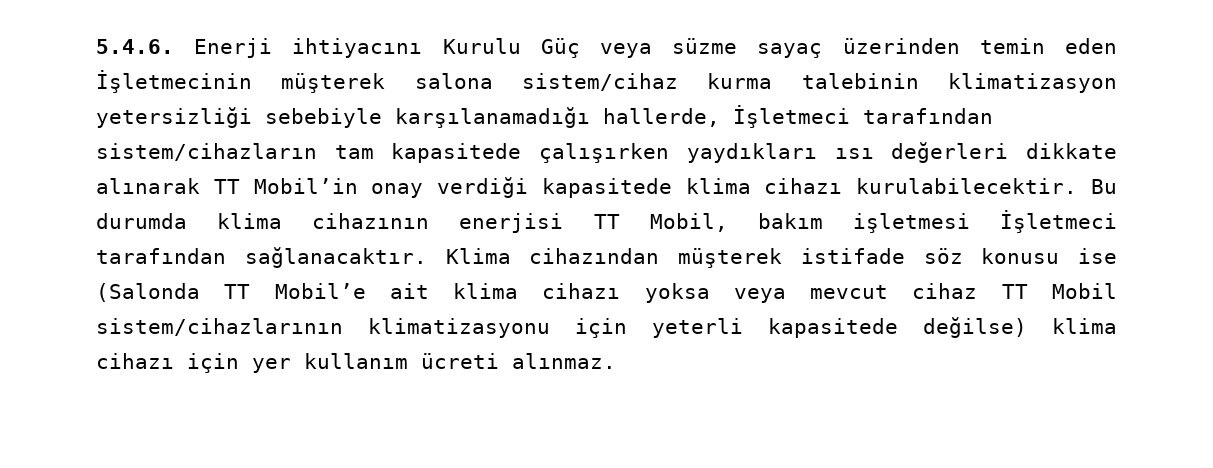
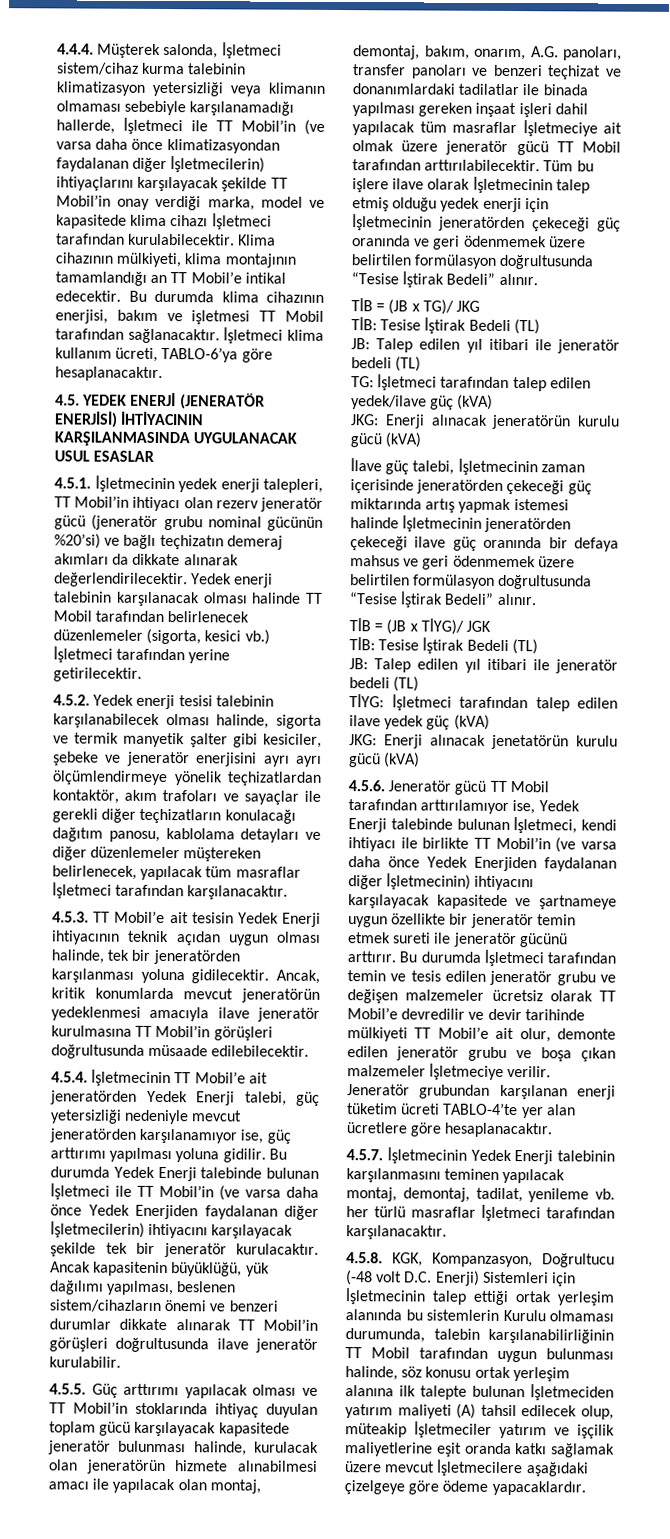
- 5.4.6. Enerji ihtiyacını Kurulu Güç veya süzme sayaç üzerinden temin eden İşletmecinin müşterek salona sistem/cihaz kurma talebinin klimatizasyon yetersizliği sebebiyle karşılanamadığı hallerde, İşletmeci tarafından sistem/cihazların tam kapasitede çalışırken yaydıkları ısı değerleri dikkate alınarak TT Mobil’in onay verdiği kapasitede klima cihazı kurulabilecektir. Bu durumda klima cihazının enerjisi TT Mobil, bakım işletmesi İşletmeci tarafından sağlanacaktır. Klima cihazından müşterek istifade söz konusu ise (Salonda TT Mobil’e ait klima cihazı yoksa veya mevcut cihaz TT Mobil sistem/cihazlarının klimatizasyonu için yeterli kapasitede değilse) klima cihazı için yer kullanım ücreti alınmaz.
+ 4.4.4. Müşterek salonda, İşletmeci sistem/cihaz kurma talebinin klimatizasyon yetersizliği veya klimanın olmaması sebebiyle karşılanamadığı hallerde, İşletmeci ile TT Mobil’in (ve varsa daha önce klimatizasyondan faydalanan diğer İşletmecilerin) ihtiyaçlarını karşılayacak şekilde TT Mobil’in onay verdiği marka, model ve kapasitede klima cihazı İşletmeci tarafından kurulabilecektir. Klima cihazının mülkiyeti, klima montajının tamamlandığı an TT Mobil’e intikal edecektir. Bu durumda klima cihazının enerjisi, bakım ve işletmesi TT Mobil tarafından sağlanacaktır. İşletmeci klima kullanım ücreti, TABLO-6’ya göre hesaplanacaktır.
+ 4.5. YEDEK ENERJİ (JENERATÖR ENERJİSİ) İHTİYACININ KARŞILANMASINDA UYGULANACAK USUL ESASLAR
+ 4.5.1. İşletmecinin yedek enerji talepleri, TT Mobil’in ihtiyacı olan rezerv jeneratör gücü (jeneratör grubu nominal gücünün %20’si) ve bağlı teçhizatın demeraj akımları da dikkate alınarak değerlendirilecektir. Yedek enerji talebinin karşılanacak olması halinde TT Mobil tarafından belirlenecek düzenlemeler (sigorta, kesici vb.) İşletmeci tarafından yerine getirilecektir.
+ 4.5.2. Yedek enerji tesisi talebinin karşılanabilecek olması halinde, sigorta ve termik manyetik şalter gibi kesiciler, şebeke ve jeneratör enerjisini ayrı ayrı ölçümlendirmeye yönelik teçhizatlardan kontaktör, akım trafoları ve sayaçlar ile gerekli diğer teçhizatların konulacağı dağıtım panosu, kablolama detayları ve diğer düzenlemeler müştereken belirlenecek, yapılacak tüm masraflar İşletmeci tarafından karşılanacaktır.
+ 4.5.3. TT Mobil’e ait tesisin Yedek Enerji ihtiyacının teknik açıdan uygun olması halinde, tek bir jeneratörden karşılanması yoluna gidilecektir. Ancak, kritik konumlarda mevcut jeneratörün yedeklenmesi amacıyla ilave jeneratör kurulmasına TT Mobil’in görüşleri doğrultusunda müsaade edilebilecektir.
+ 4.5.4. İşletmecinin TT Mobil’e ait jeneratörden Yedek Enerji talebi, güç yetersizliği nedeniyle mevcut jeneratörden karşılanamıyor ise, güç arttırımı yapılması yoluna gidilir. Bu durumda Yedek Enerji talebinde bulunan İşletmeci ile TT Mobil’in (ve varsa daha önce Yedek Enerjiden faydalanan diğer İşletmecilerin) ihtiyacını karşılayacak şekilde tek bir jeneratör kurulacaktır. Ancak kapasitenin büyüklüğü, yük dağılımı yapılması, beslenen sistem/cihazların önemi ve benzeri durumlar dikkate alınarak TT Mobil’in görüşleri doğrultusunda ilave jeneratör kurulabilir.
+ 4.5.5. Güç arttırımı yapılacak olması ve TT Mobil’in stoklarında ihtiyaç duyulan toplam gücü karşılayacak kapasitede jeneratör bulunması halinde, kurulacak olan jeneratörün hizmete alınabilmesi amacı ile yapılacak olan montaj, demontaj, bakım, onarım, A.G. panoları, transfer panoları ve benzeri teçhizat ve donanımlardaki tadilatlar ile binada yapılması gereken inşaat işleri dahil yapılacak tüm masraflar İşletmeciye ait olmak üzere jeneratör gücü TT Mobil tarafından arttırılabilecektir. Tüm bu işlere ilave olarak İşletmecinin talep etmiş olduğu yedek enerji için İşletmecinin jeneratörden çekeceği güç oranında ve geri ödenmemek üzere belirtilen formülasyon doğrultusunda “Tesise İştirak Bedeli” alınır.
+ TİB = (JB x TG)/ JKG
+ TİB: Tesise İştirak Bedeli (TL)
+ JB: Talep edilen yıl itibari ile jeneratör bedeli (TL)
+ TG: İşletmeci tarafından talep edilen yedek/ilave güç (kVA)
+ JKG: Enerji alınacak jeneratörün kurulu gücü (kVA)
+ İlave güç talebi, İşletmecinin zaman içerisinde jeneratörden çekeceği güç miktarında artış yapmak istemesi halinde İşletmecinin jeneratörden çekeceği ilave güç oranında bir defaya mahsus ve geri ödenmemek üzere belirtilen formülasyon doğrultusunda “Tesise İştirak Bedeli” alınır.
+ TİB = (JB x TİYG)/ JGK
+ TİB: Tesise İştirak Bedeli (TL)
+ JB: Talep edilen yıl itibari ile jeneratör bedeli (TL)
+ TİYG: İşletmeci tarafından talep edilen ilave yedek güç (kVA)
+ JKG: Enerji alınacak jenetatörün kurulu gücü (kVA)
+ 4.5.6. Jeneratör gücü TT Mobil tarafından arttırılamıyor ise, Yedek Enerji talebinde bulunan İşletmeci, kendi ihtiyacı ile birlikte TT Mobil’in (ve varsa daha önce Yedek Enerjiden faydalanan diğer İşletmecinin) ihtiyacını karşılayacak kapasitede ve şartnameye uygun özellikte bir jeneratör temin etmek sureti ile jeneratör gücünü arttırır. Bu durumda İşletmeci tarafından temin ve tesis edilen jeneratör grubu ve değişen malzemeler ücretsiz olarak TT Mobil’e devredilir ve devir tarihinde mülkiyeti TT Mobil’e ait olur, demonte edilen jeneratör grubu ve boşa çıkan malzemeler İşletmeciye verilir. Jeneratör grubundan karşılanan enerji tüketim ücreti TABLO-4’te yer alan ücretlere göre hesaplanacaktır.
+ 4.5.7. İşletmecinin Yedek Enerji talebinin karşılanmasını teminen yapılacak montaj, demontaj, tadilat, yenileme vb. her türlü masraflar İşletmeci tarafından karşılanacaktır.
+ 4.5.8. KGK, Kompanzasyon, Doğrultucu (-48 volt D.C. Enerji) Sistemleri için İşletmecinin talep ettiği ortak yerleşim alanında bu sistemlerin Kurulu olmaması durumunda, talebin karşılanabilirliğinin TT Mobil tarafından uygun bulunması halinde, söz konusu ortak yerleşim alanına ilk talepte bulunan İşletmeciden yatırım maliyeti (A) tahsil edilecek olup, müteakip İşletmeciler yatırım ve işçilik maliyetlerine eşit oranda katkı sağlamak üzere mevcut İşletmecilere aşağıdaki çizelgeye göre ödeme yapacaklardır.

